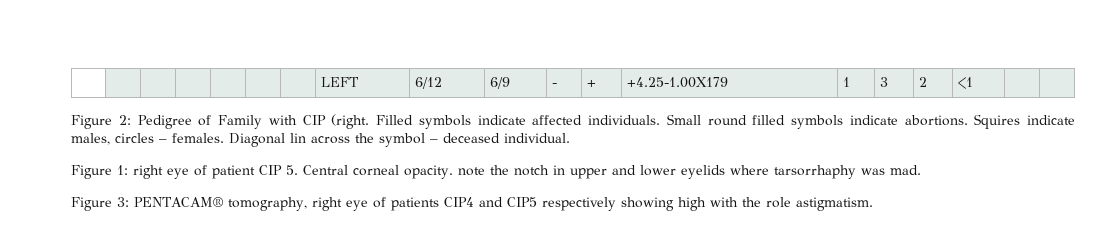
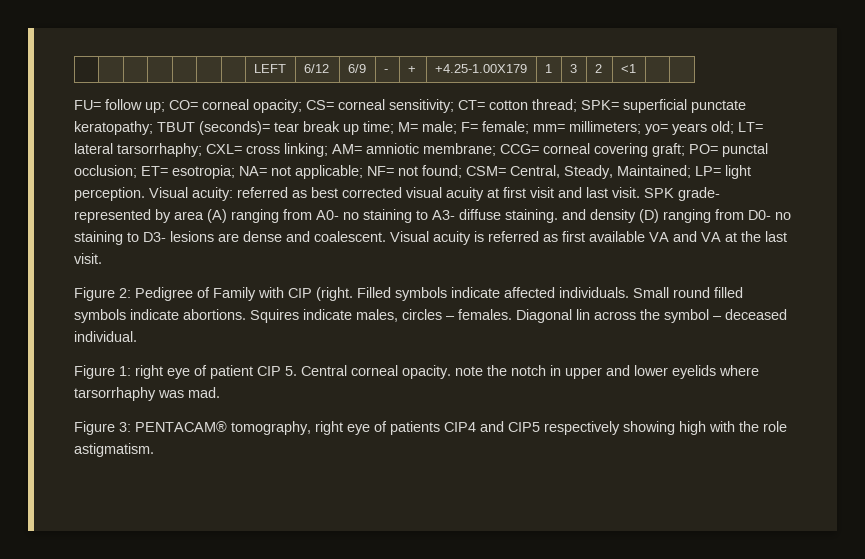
+ FU= follow up; CO= corneal opacity; CS= corneal sensitivity; CT= cotton thread; SPK= superficial punctate keratopathy; TBUT (seconds)= tear break up time; M= male; F= female; mm= millimeters; yo= years old; LT= lateral tarsorrhaphy; CXL= cross linking; AM= amniotic membrane; CCG= corneal covering graft; PO= punctal occlusion; ET= esotropia; NA= not applicable; NF= not found; CSM= Central, Steady, Maintained; LP= light perception. Visual acuity: referred as best corrected visual acuity at first visit and last visit. SPK grade- represented by area (A) ranging from A0- no staining to A3- diffuse staining. and density (D) ranging from D0- no staining to D3- lesions are dense and coalescent. Visual acuity is referred as first available VA and VA at the last visit.

